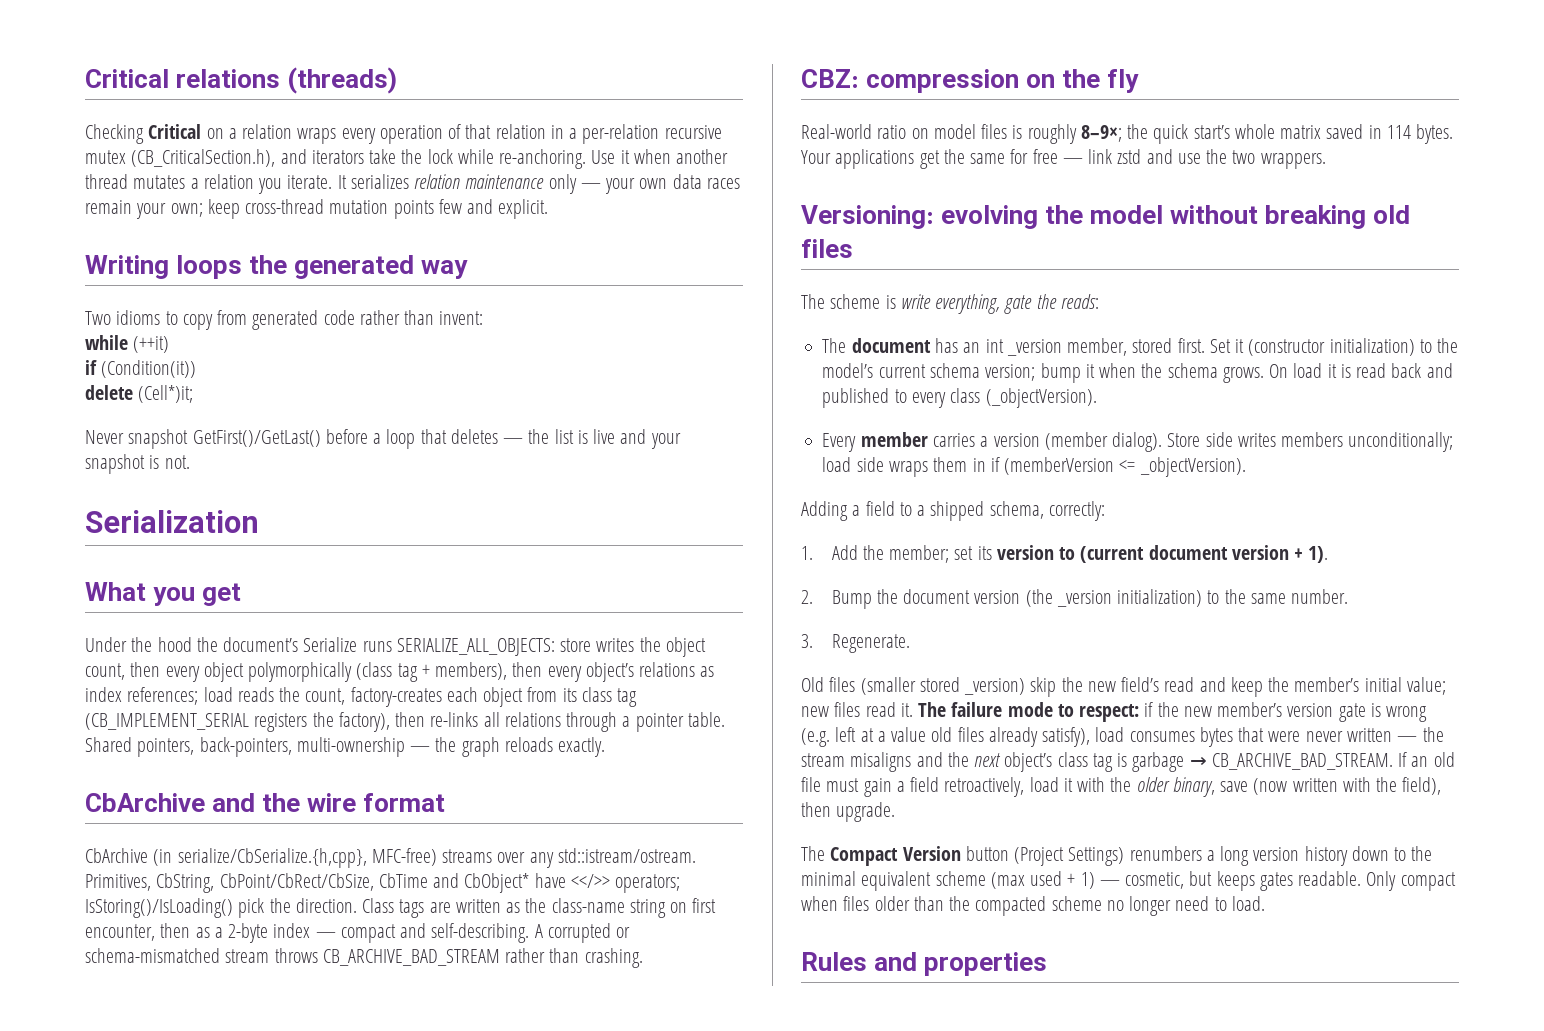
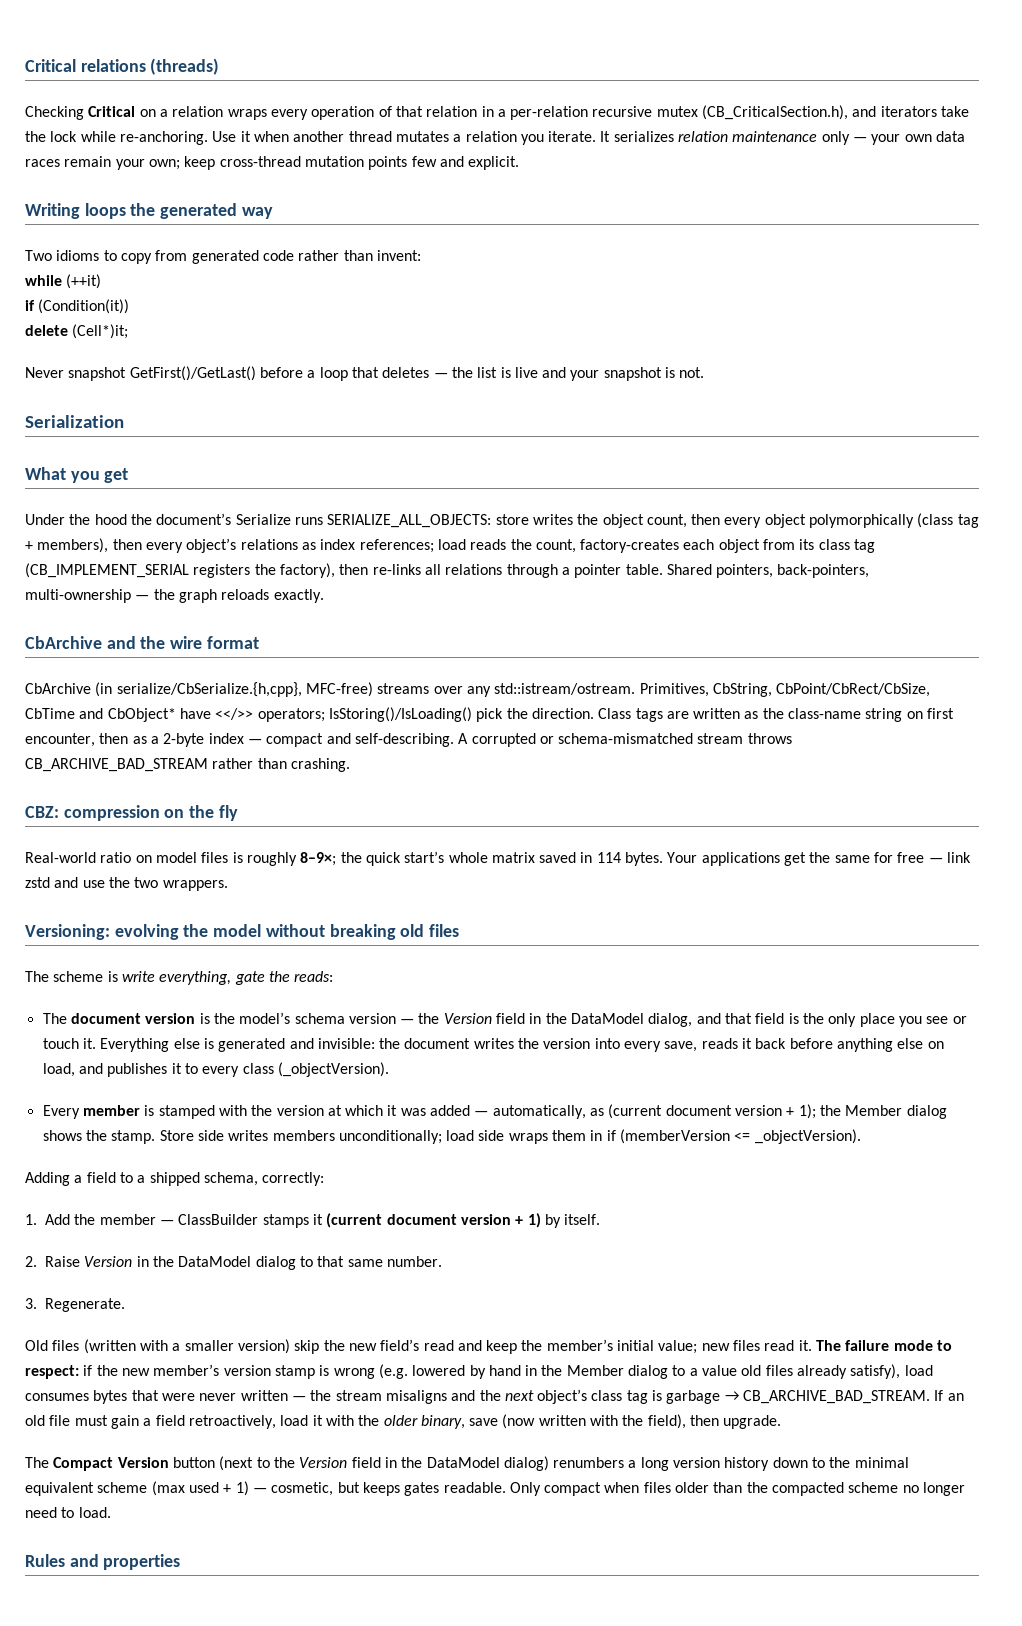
- The document has an int _version member, stored first. Set it (constructor initialization) to the model’s current schema version; bump it when the schema grows. On load it is read back and published to every class (_objectVersion).
+ The document version is the model’s schema version — the Version field in the DataModel dialog, and that field is the only place you see or touch it. Everything else is generated and invisible: the document writes the version into every save, reads it back before anything else on load, and publishes it to every class (_objectVersion).
- Every member carries a version (member dialog).
+ Every member is stamped with the version at which it was added — automatically, as (current document version + 1); the Member dialog shows the stamp.
- 1. Add the member; set its version to (current document version + 1).
- 2. Bump the document version (the _version initialization) to the same number.
+ 1. Add the member — ClassBuilder stamps it (current document version + 1) by itself.
+ 2. Raise Version in the DataModel dialog to that same number.
- Old files (smaller stored _version) skip the new field’s read and keep the member’s initial value; new files read it.
+ Old files (written with a smaller version) skip the new field’s read and keep the member’s initial value; new files read it.
- The failure mode to respect: if the new member’s version gate is wrong (e.g. left at a value old files already satisfy), load consumes bytes that were never written — the stream misaligns and the next object’s class tag is garbage → CB_ARCHIVE_BAD_STREAM.
+ The failure mode to respect: if the new member’s version stamp is wrong (e.g. lowered by hand in the Member dialog to a value old files already satisfy), load consumes bytes that were never written — the stream misaligns and the next object’s class tag is garbage → CB_ARCHIVE_BAD_STREAM.
- The Compact Version button (Project Settings) renumbers a long version history down to the minimal equivalent scheme (max used + 1) — cosmetic, but keeps gates readable.
+ The Compact Version button (next to the Version field in the DataModel dialog) renumbers a long version history down to the minimal equivalent scheme (max used + 1) — cosmetic, but keeps gates readable.

